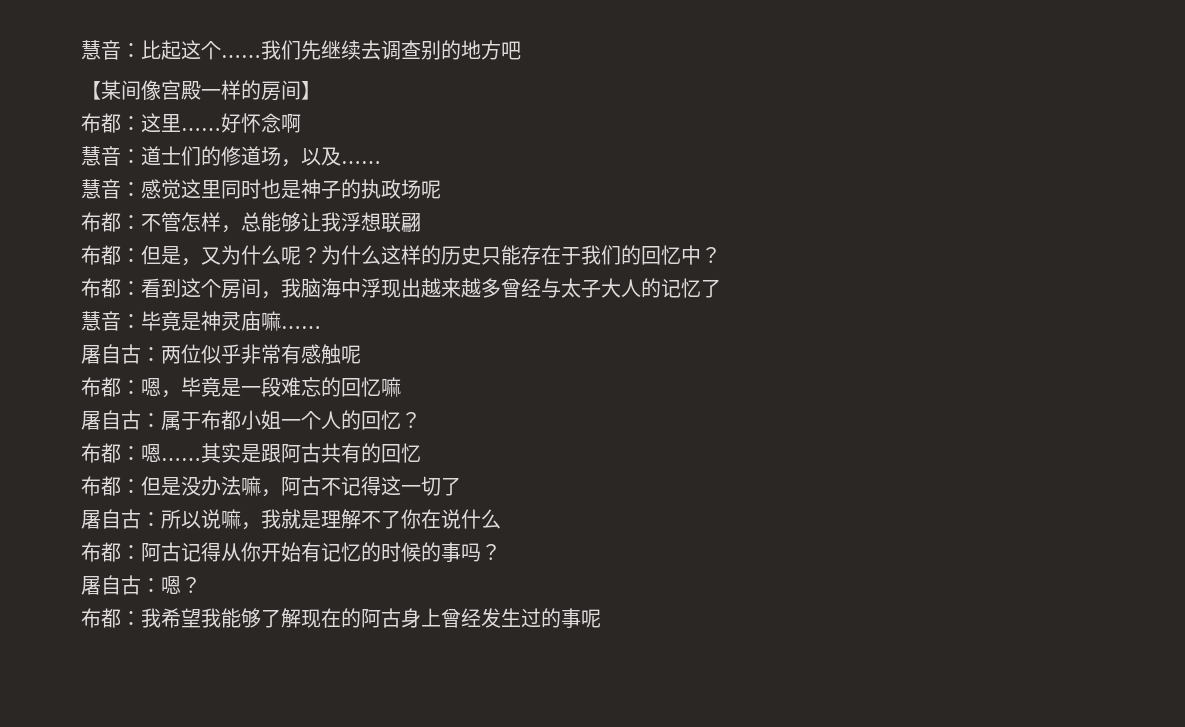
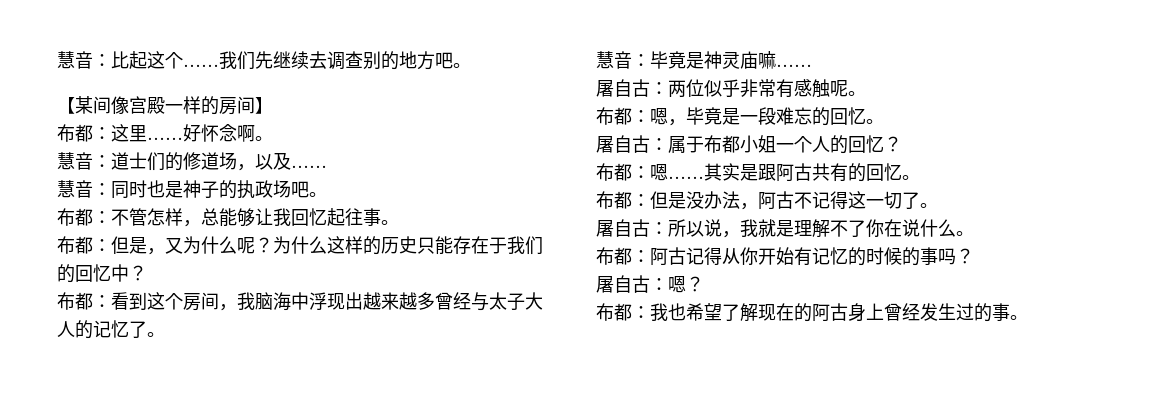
- 我们先继续去调查别的地方吧
+ 我们先继续去调查别的地方吧。
- 好怀念啊
+ 好怀念啊。
- 慧音：感觉这里同时也是神子的执政场呢
+ 慧音：同时也是神子的执政场吧。
- 布都：不管怎样，总能够让我浮想联翩
+ 布都：不管怎样，总能够让我回忆起往事。
- 布都：看到这个房间，我脑海中浮现出越来越多曾经与太子大人的记忆了
+ 布都：看到这个房间，我脑海中浮现出越来越多曾经与太子大人的记忆了。
- 屠自古：两位似乎非常有感触呢
+ 屠自古：两位似乎非常有感触呢。
- 布都：嗯，毕竟是一段难忘的回忆嘛
+ 布都：嗯，毕竟是一段难忘的回忆。
- 其实是跟阿古共有的回忆
+ 其实是跟阿古共有的回忆。
- 布都：但是没办法嘛，阿古不记得这一切了
+ 布都：但是没办法，阿古不记得这一切了。
- 屠自古：所以说嘛，我就是理解不了你在说什么
+ 屠自古：所以说，我就是理解不了你在说什么。
- 布都：我希望我能够了解现在的阿古身上曾经发生过的事呢
+ 布都：我也希望了解现在的阿古身上曾经发生过的事。

